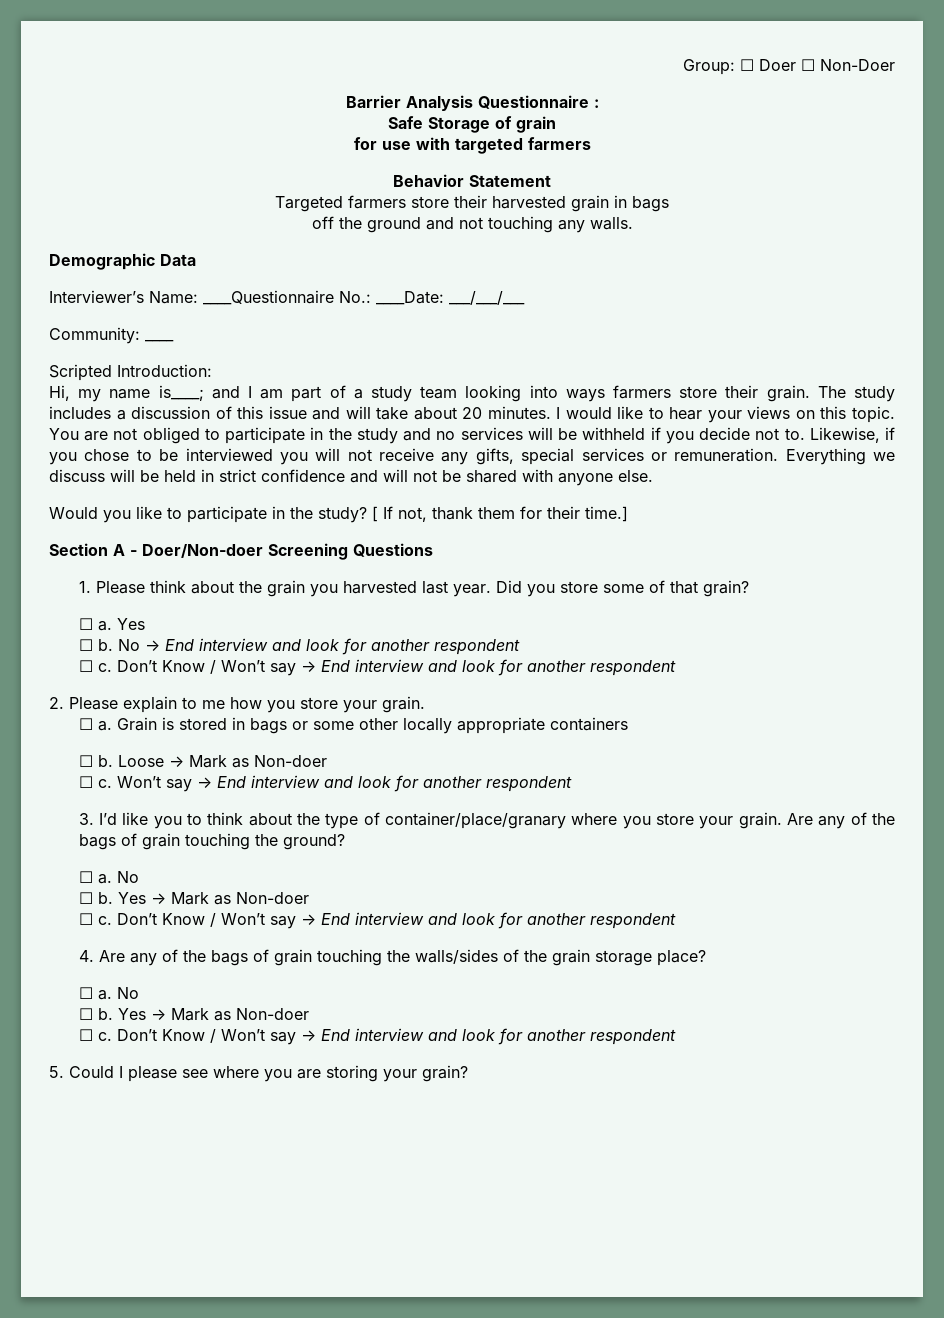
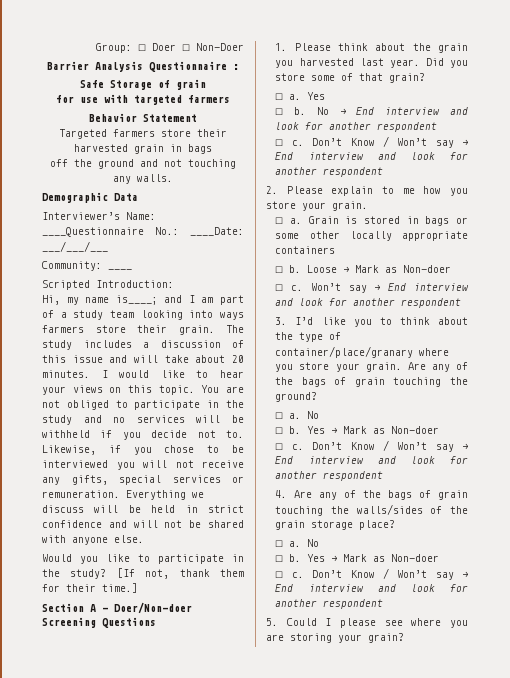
- [ If not, thank them for their time.]
+ [If not, thank them for their time.]

